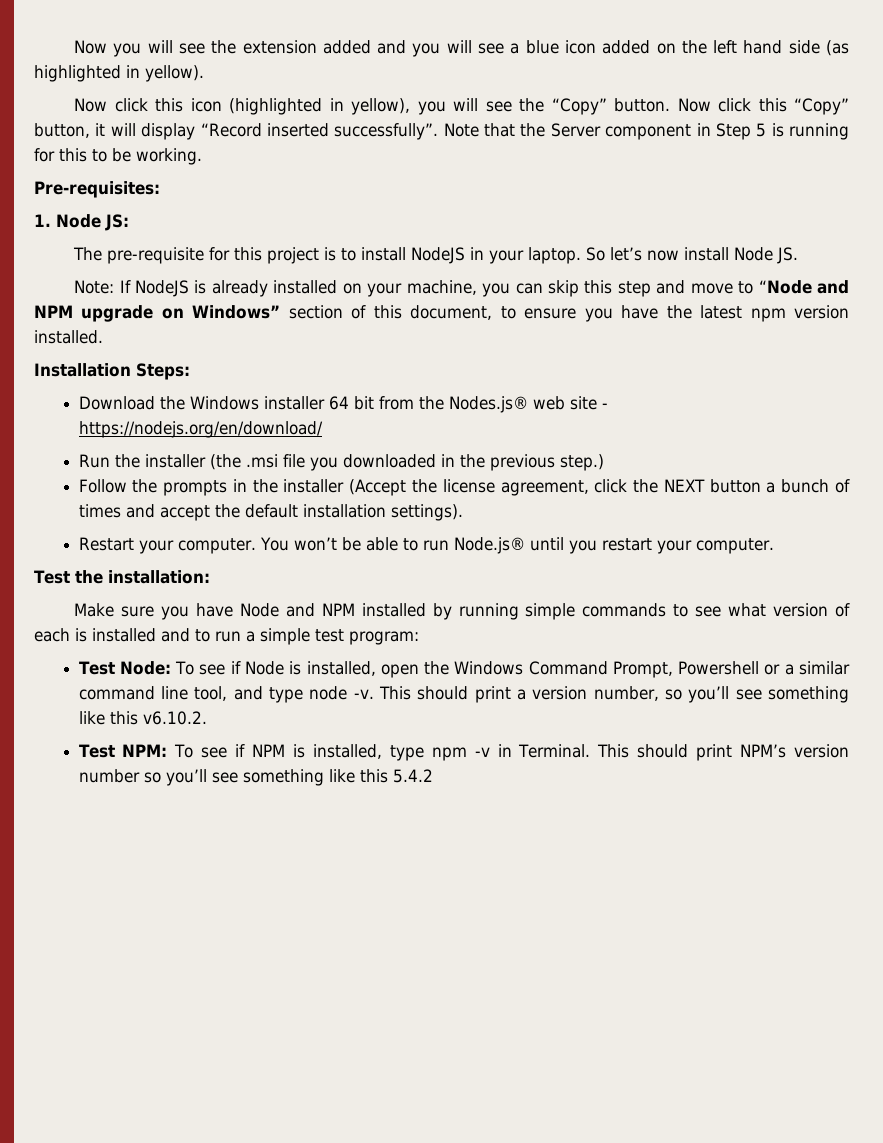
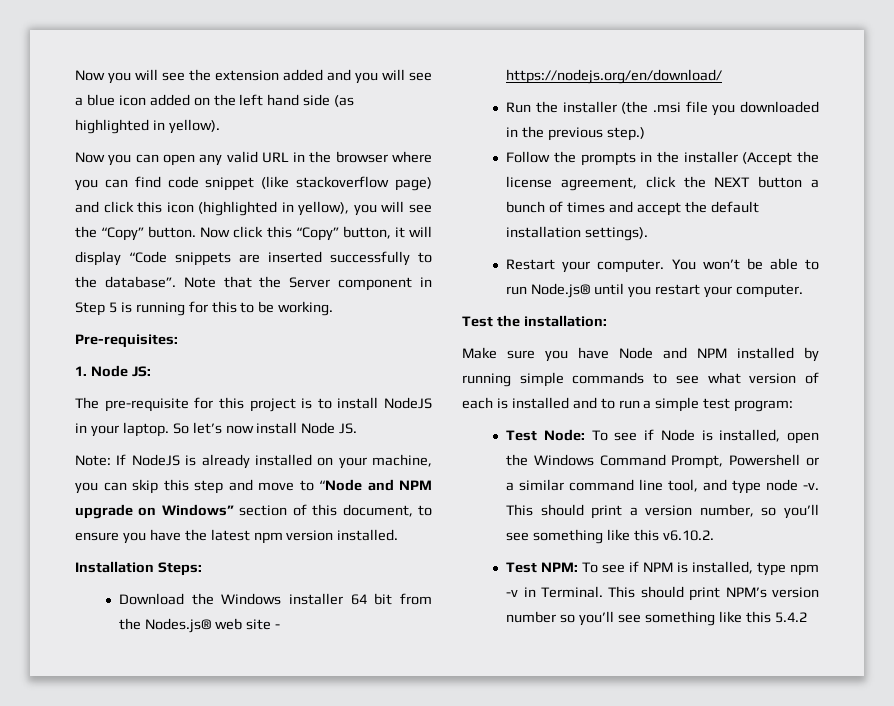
- Now click this icon (highlighted in yellow), you will see the “Copy” button.
+ Now you can open any valid URL in the browser where you can find code snippet (like stackoverflow page) and click this icon (highlighted in yellow), you will see the “Copy” button.
- Now click this “Copy” button, it will display “Record inserted successfully”.
+ Now click this “Copy” button, it will display “Code snippets are inserted successfully to the database”.

